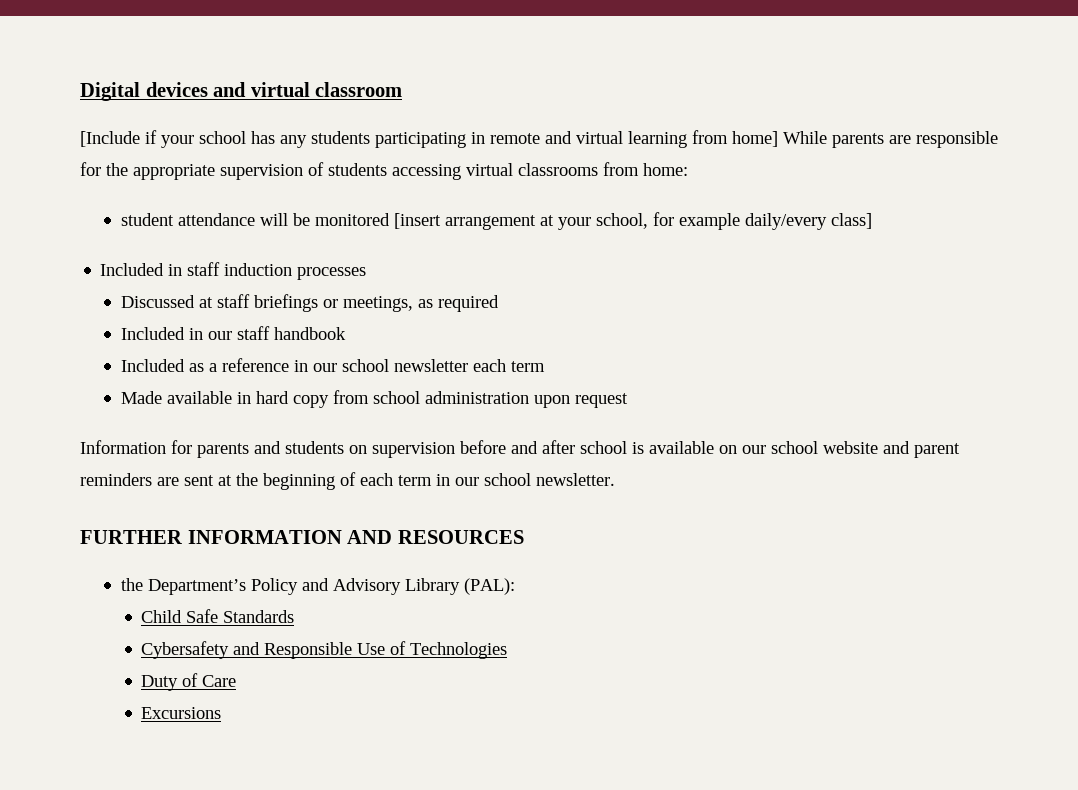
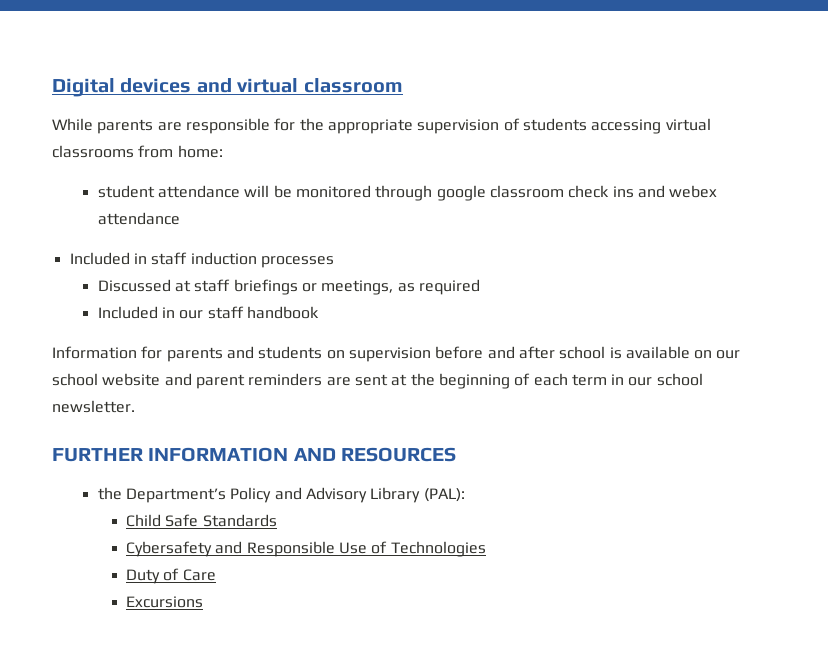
- [Include if your school has any students participating in remote and virtual learning from home] While parents are responsible for the appropriate supervision of students accessing virtual classrooms from home:
+ While parents are responsible for the appropriate supervision of students accessing virtual classrooms from home:
- student attendance will be monitored [insert arrangement at your school, for example daily/every class]
+ student attendance will be monitored through google classroom check ins and webex attendance
- Included as a reference in our school newsletter each term
- Made available in hard copy from school administration upon request

